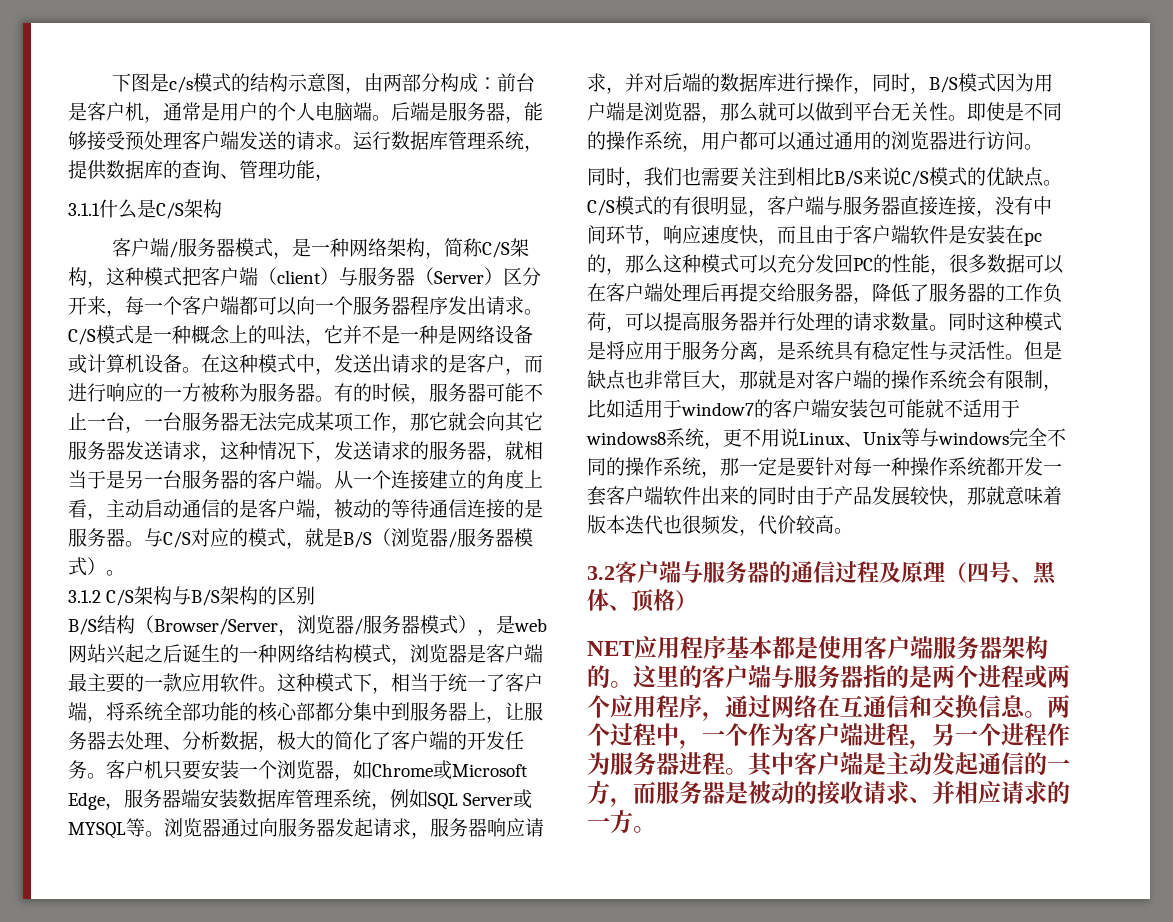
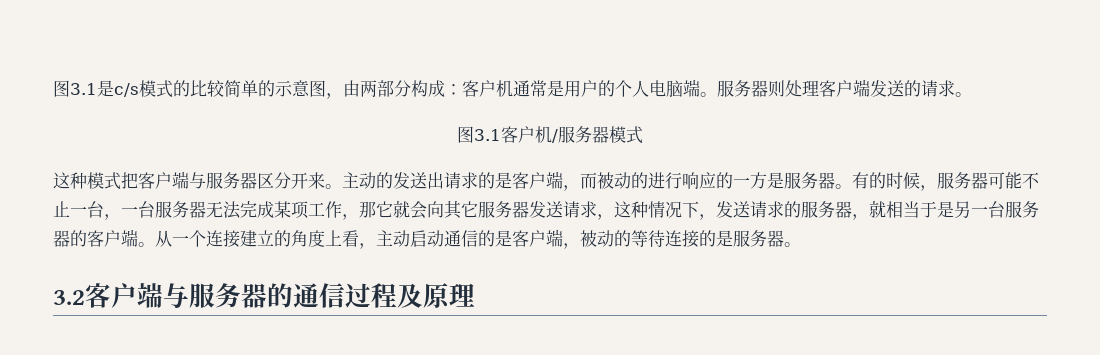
- 下图是c/s模式的结构示意图，由两部分构成：前台是客户机，通常是用户的个人电脑端。
+ 图3.1是c/s模式的比较简单的示意图，由两部分构成：客户机通常是用户的个人电脑端。
- 后端是服务器，能够接受预处理客户端发送的请求。运行数据库管理系统，提供数据库的查询、管理功能，
- 3.1.1什么是C/S架构
- 客户端/服务器模式，是一种网络架构，简称C/S架构，这种模式把客户端（client）与服务器（Server）区分开来，每一个客户端都可以向一个服务器程序发出请求。C/S模式是一种概念上的叫法，它并不是一种是网络设备或计算机设备。在这种模式中，发送出请求的是客户，而进行响应的一方被称为服务器。
+ 服务器则处理客户端发送的请求。
+ 图3.1客户机/服务器模式
+ 这种模式把客户端与服务器区分开来。主动的发送出请求的是客户端，而被动的进行响应的一方是服务器。
- 从一个连接建立的角度上看，主动启动通信的是客户端，被动的等待通信连接的是服务器。与C/S对应的模式，就是B/S（浏览器/服务器模式）。
- 3.1.2 C/S架构与B/S架构的区别
- B/S结构（Browser/Server，浏览器/服务器模式），是web网站兴起之后诞生的一种网络结构模式，浏览器是客户端最主要的一款应用软件。这种模式下，相当于统一了客户端，将系统全部功能的核心部都分集中到服务器上，让服务器去处理、分析数据，极大的简化了客户端的开发任务。客户机只要安装一个浏览器，如Chrome或Microsoft Edge，服务器端安装数据库管理系统，例如SQL Server或MYSQL等。浏览器通过向服务器发起请求，服务器响应请求，并对后端的数据库进行操作，同时，B/S模式因为用户端是浏览器，那么就可以做到平台无关性。即使是不同的操作系统，用户都可以通过通用的浏览器进行访问。
- 同时，我们也需要关注到相比B/S来说C/S模式的优缺点。C/S模式的有很明显，客户端与服务器直接连接，没有中间环节，响应速度快，而且由于客户端软件是安装在pc的，那么这种模式可以充分发回PC的性能，很多数据可以在客户端处理后再提交给服务器，降低了服务器的工作负荷，可以提高服务器并行处理的请求数量。同时这种模式是将应用于服务分离，是系统具有稳定性与灵活性。但是缺点也非常巨大，那就是对客户端的操作系统会有限制，比如适用于window7的客户端安装包可能就不适用于windows8系统，更不用说Linux、Unix等与windows完全不同的操作系统，那一定是要针对每一种操作系统都开发一套客户端软件出来的同时由于产品发展较快，那就意味着版本迭代也很频发，代价较高。
+ 从一个连接建立的角度上看，主动启动通信的是客户端，被动的等待连接的是服务器。
- 3.2客户端与服务器的通信过程及原理（四号、黑体、顶格）
- NET应用程序基本都是使用客户端服务器架构的。这里的客户端与服务器指的是两个进程或两个应用程序，通过网络在互通信和交换信息。两个过程中，一个作为客户端进程，另一个进程作为服务器进程。其中客户端是主动发起通信的一方，而服务器是被动的接收请求、并相应请求的一方。
+ 3.2客户端与服务器的通信过程及原理

